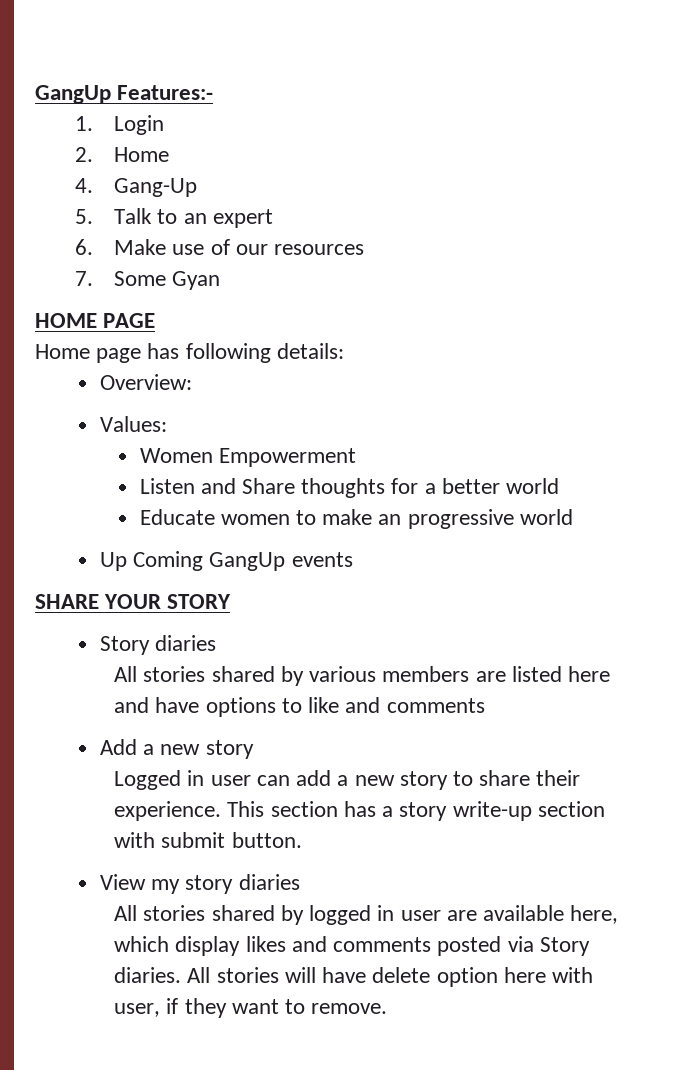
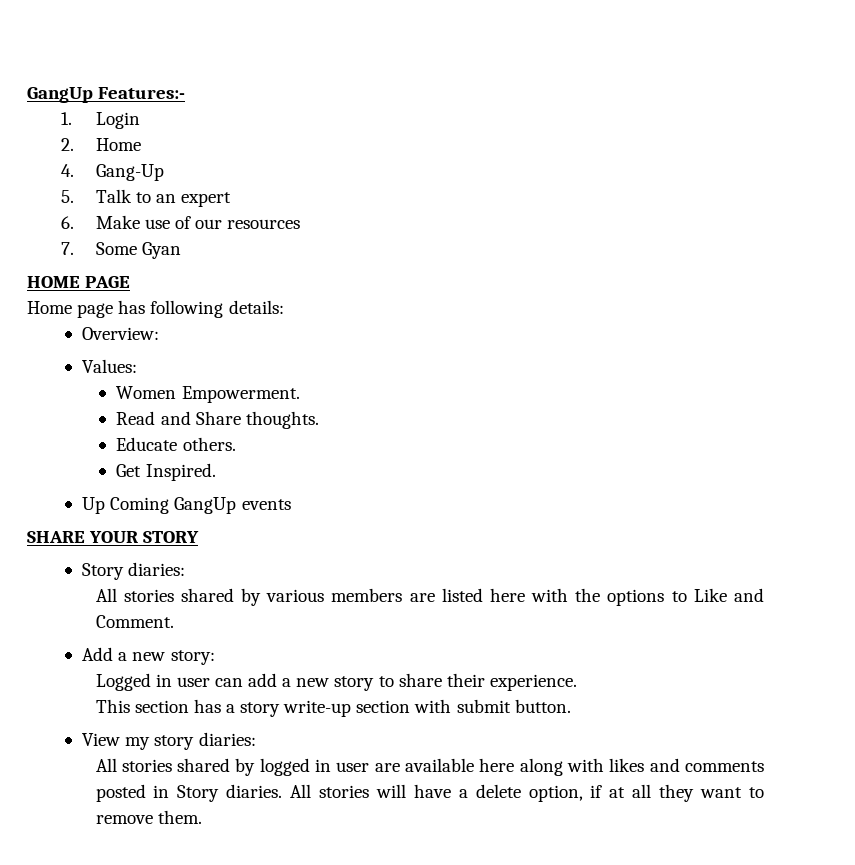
- Women Empowerment
- Listen and Share thoughts for a better world
- Educate women to make an progressive world
+ Women Empowerment.
+ Read and Share thoughts.
+ Educate others.
+ Get Inspired.
- Story diaries
+ Story diaries:
- All stories shared by various members are listed here and have options to like and comments
+ All stories shared by various members are listed here with the options to Like and Comment.
- Add a new story
+ Add a new story:
- Logged in user can add a new story to share their experience. This section has a story write-up section with submit button.
+ Logged in user can add a new story to share their experience.
+ This section has a story write-up section with submit button.
- View my story diaries
+ View my story diaries:
- All stories shared by logged in user are available here, which display likes and comments posted via Story diaries.
+ All stories shared by logged in user are available here along with likes and comments posted in Story diaries.
- All stories will have delete option here with user, if they want to remove.
+ All stories will have a delete option, if at all they want to remove them.

